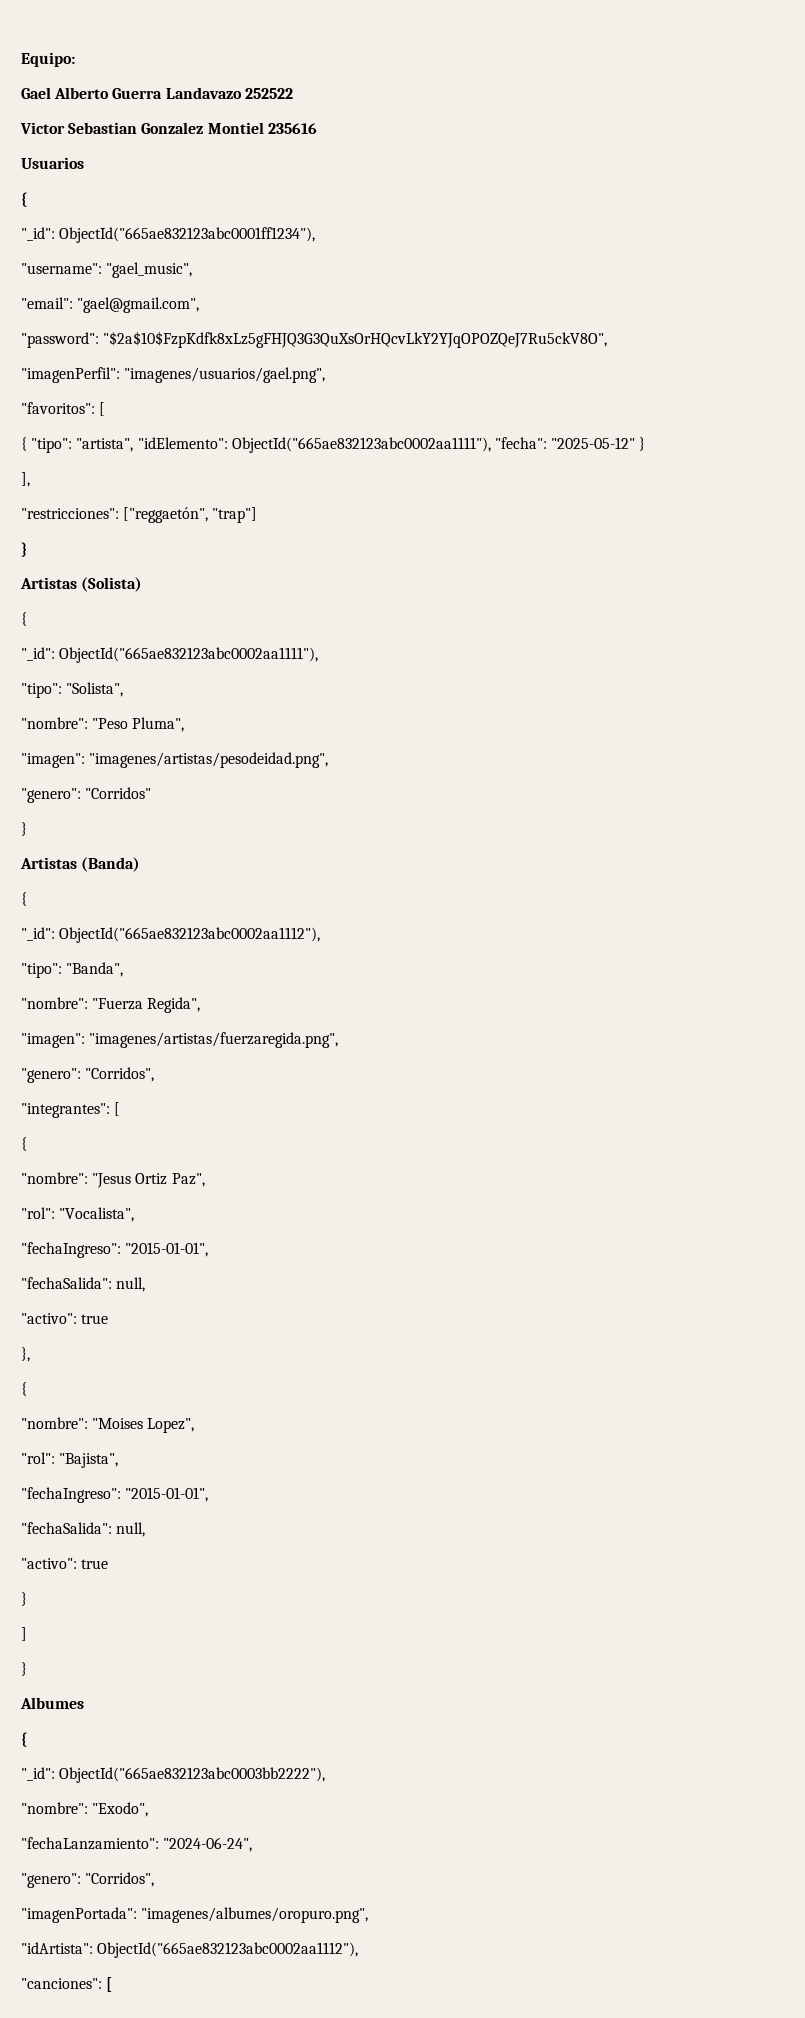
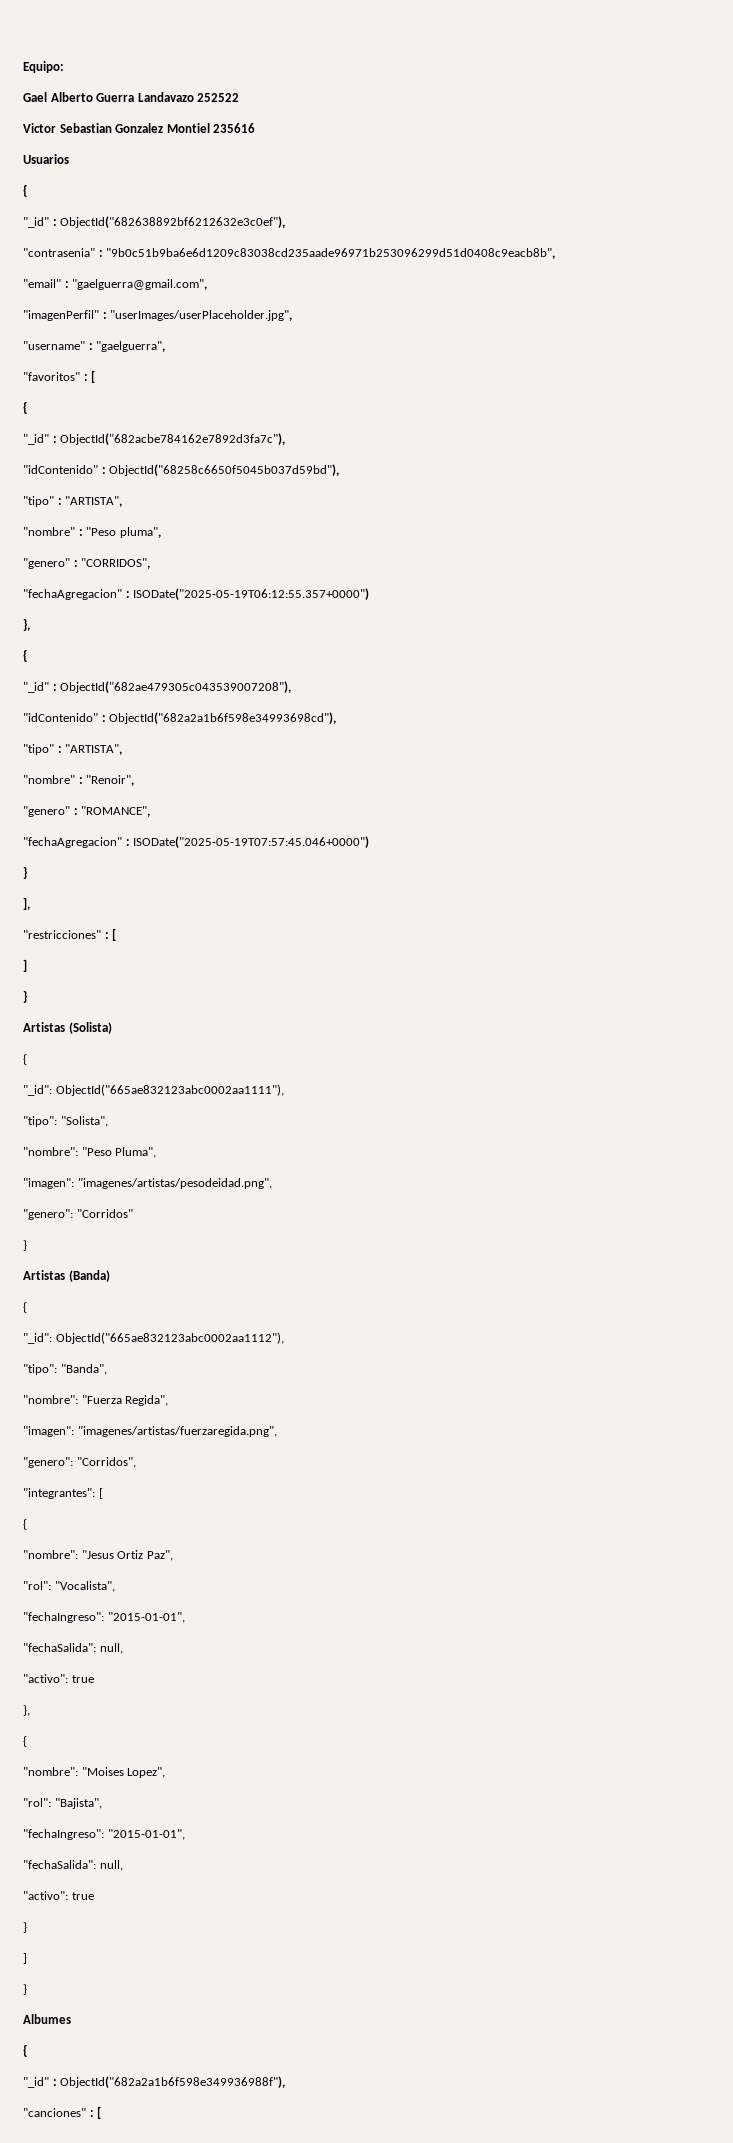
- "_id": ObjectId("665ae832123abc0001ff1234"),
- "username": "gael_music",
- "email": "gael@gmail.com",
- "password": "$2a$10$FzpKdfk8xLz5gFHJQ3G3QuXsOrHQcvLkY2YJqOPOZQeJ7Ru5ckV8O",
- "imagenPerfil": "imagenes/usuarios/gael.png",
- "favoritos": [
- { "tipo": "artista", "idElemento": ObjectId("665ae832123abc0002aa1111"), "fecha": "2025-05-12" }
+ "_id" : ObjectId("682638892bf6212632e3c0ef"),
+ "contrasenia" : "9b0c51b9ba6e6d1209c83038cd235aade96971b253096299d51d0408c9eacb8b",
+ "email" : "gaelguerra@gmail.com",
+ "imagenPerfil" : "userImages/userPlaceholder.jpg",
+ "username" : "gaelguerra",
+ "favoritos" : [
+ {
+ "_id" : ObjectId("682acbe784162e7892d3fa7c"),
+ "idContenido" : ObjectId("68258c6650f5045b037d59bd"),
+ "tipo" : "ARTISTA",
+ "nombre" : "Peso pluma",
+ "genero" : "CORRIDOS",
+ "fechaAgregacion" : ISODate("2025-05-19T06:12:55.357+0000")
+ },
+ {
+ "_id" : ObjectId("682ae479305c043539007208"),
+ "idContenido" : ObjectId("682a2a1b6f598e34993698cd"),
+ "tipo" : "ARTISTA",
+ "nombre" : "Renoir",
+ "genero" : "ROMANCE",
+ "fechaAgregacion" : ISODate("2025-05-19T07:57:45.046+0000")
+ }
  ],
- "restricciones": ["reggaetón", "trap"]
+ "restricciones" : [
+ ]
- "_id": ObjectId("665ae832123abc0003bb2222"),
- "nombre": "Exodo",
- "fechaLanzamiento": "2024-06-24",
- "genero": "Corridos",
- "imagenPortada": "imagenes/albumes/oropuro.png",
- "idArtista": ObjectId("665ae832123abc0002aa1112"),
- "canciones": [
+ "_id" : ObjectId("682a2a1b6f598e349936988f"),
+ "canciones" : [

